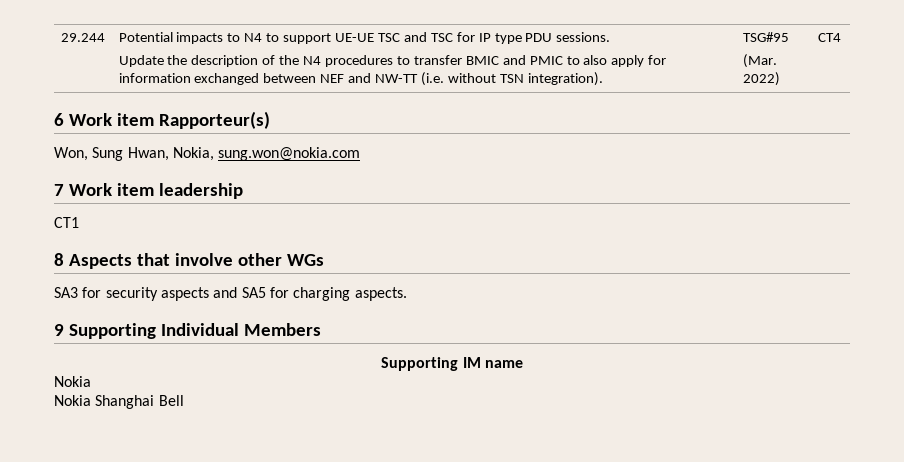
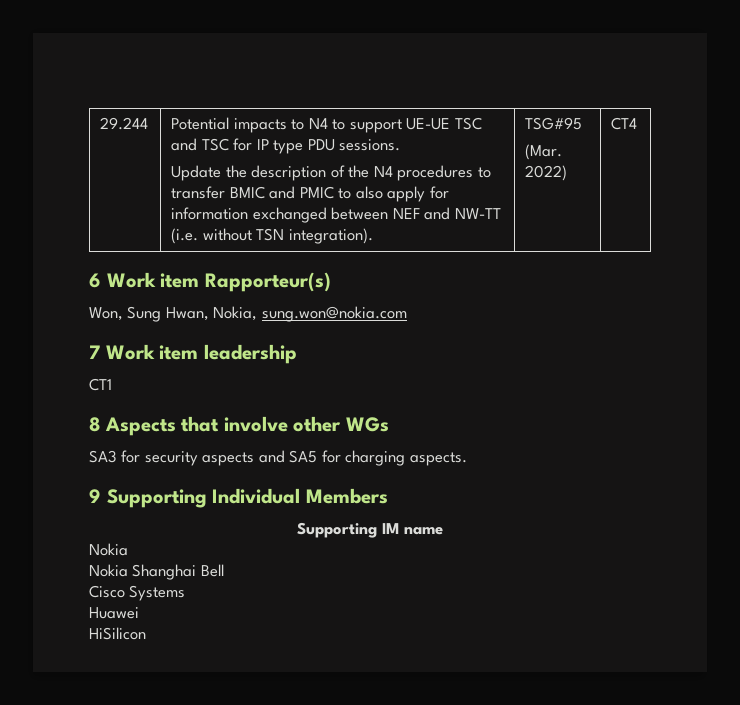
+ Cisco Systems
+ Huawei
+ HiSilicon

